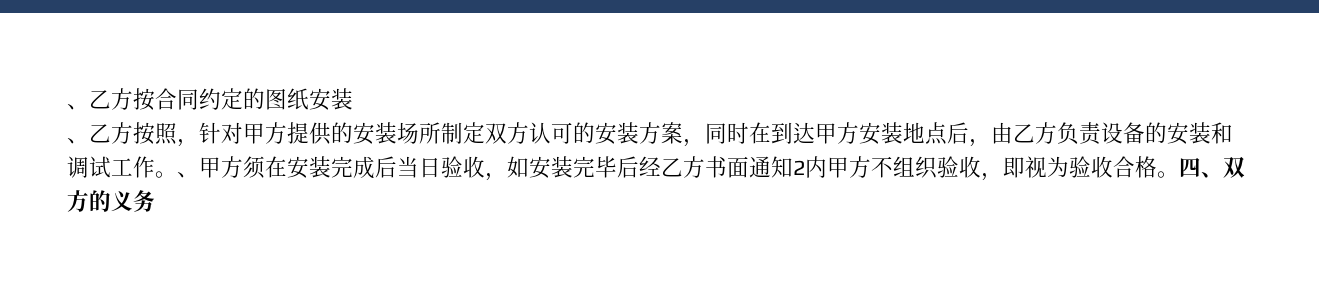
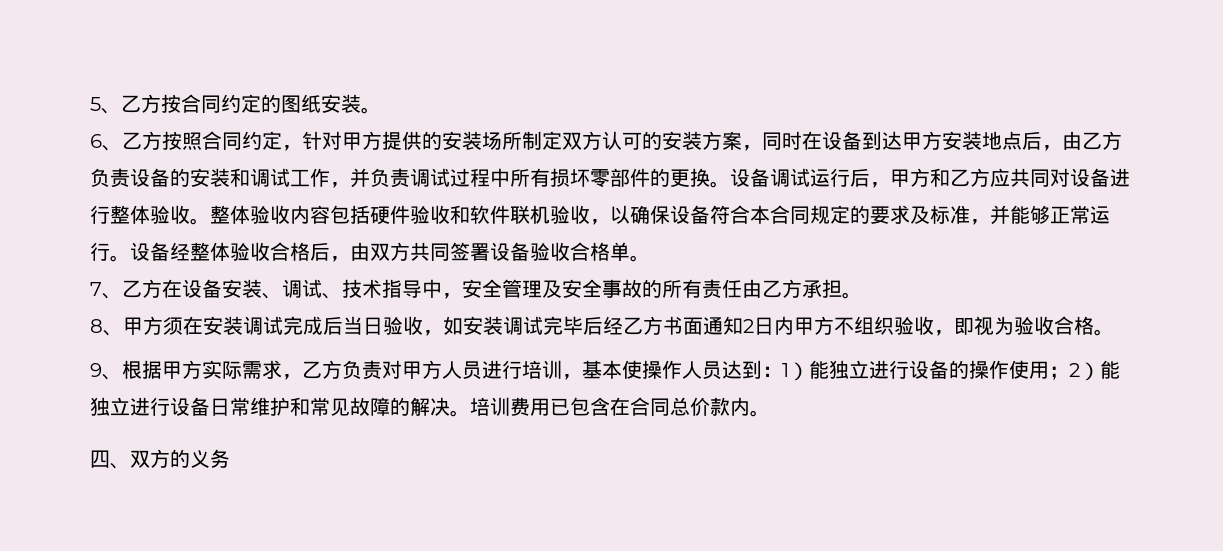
- 、乙方按合同约定的图纸安装
- 、乙方按照，针对甲方提供的安装场所制定双方认可的安装方案，同时在到达甲方安装地点后，由乙方负责设备的安装和调试工作。、甲方须在安装完成后当日验收，如安装完毕后经乙方书面通知2内甲方不组织验收，即视为验收合格。四、双方的义务
+ 5、乙方按合同约定的图纸安装。
+ 6、乙方按照合同约定，针对甲方提供的安装场所制定双方认可的安装方案，同时在设备到达甲方安装地点后，由乙方负责设备的安装和调试工作，并负责调试过程中所有损坏零部件的更换。设备调试运行后，甲方和乙方应共同对设备进行整体验收。整体验收内容包括硬件验收和软件联机验收，以确保设备符合本合同规定的要求及标准，并能够正常运行。设备经整体验收合格后，由双方共同签署设备验收合格单。
+ 7、乙方在设备安装、调试、技术指导中，安全管理及安全事故的所有责任由乙方承担。
+ 8、甲方须在安装调试完成后当日验收，如安装调试完毕后经乙方书面通知2日内甲方不组织验收，即视为验收合格。
+ 9、根据甲方实际需求，乙方负责对甲方人员进行培训，基本使操作人员达到：1）能独立进行设备的操作使用；2）能独立进行设备日常维护和常见故障的解决。培训费用已包含在合同总价款内。
+ 四、双方的义务

